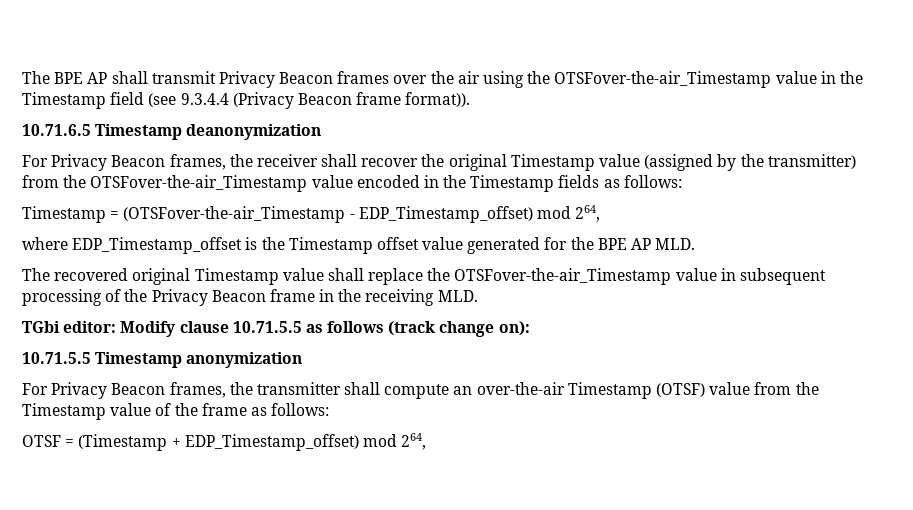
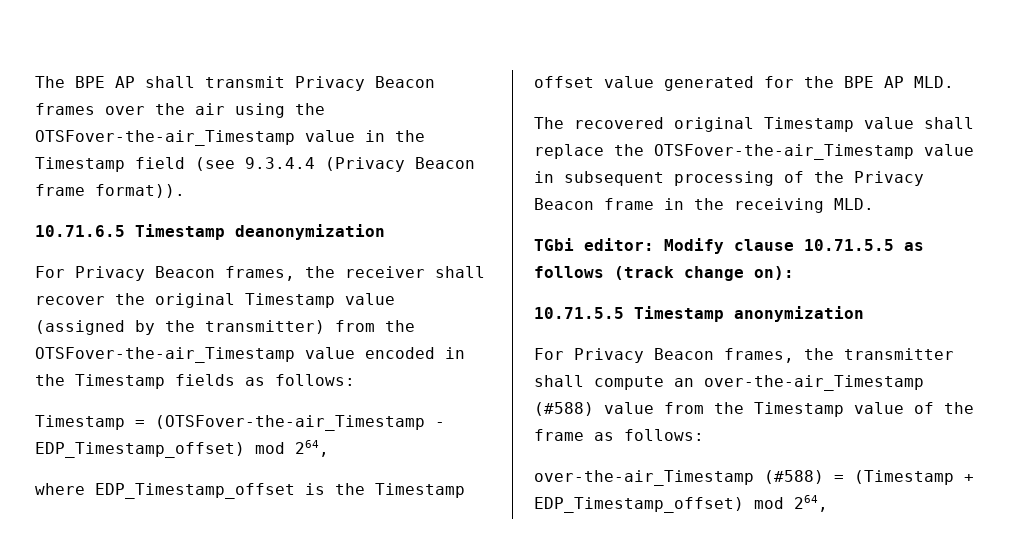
- For Privacy Beacon frames, the transmitter shall compute an over-the-air Timestamp (OTSF) value from the Timestamp value of the frame as follows:
+ For Privacy Beacon frames, the transmitter shall compute an over-the-air_Timestamp (#588) value from the Timestamp value of the frame as follows:
- OTSF = (Timestamp + EDP_Timestamp_offset) mod 264,
+ over-the-air_Timestamp (#588) = (Timestamp + EDP_Timestamp_offset) mod 264,

